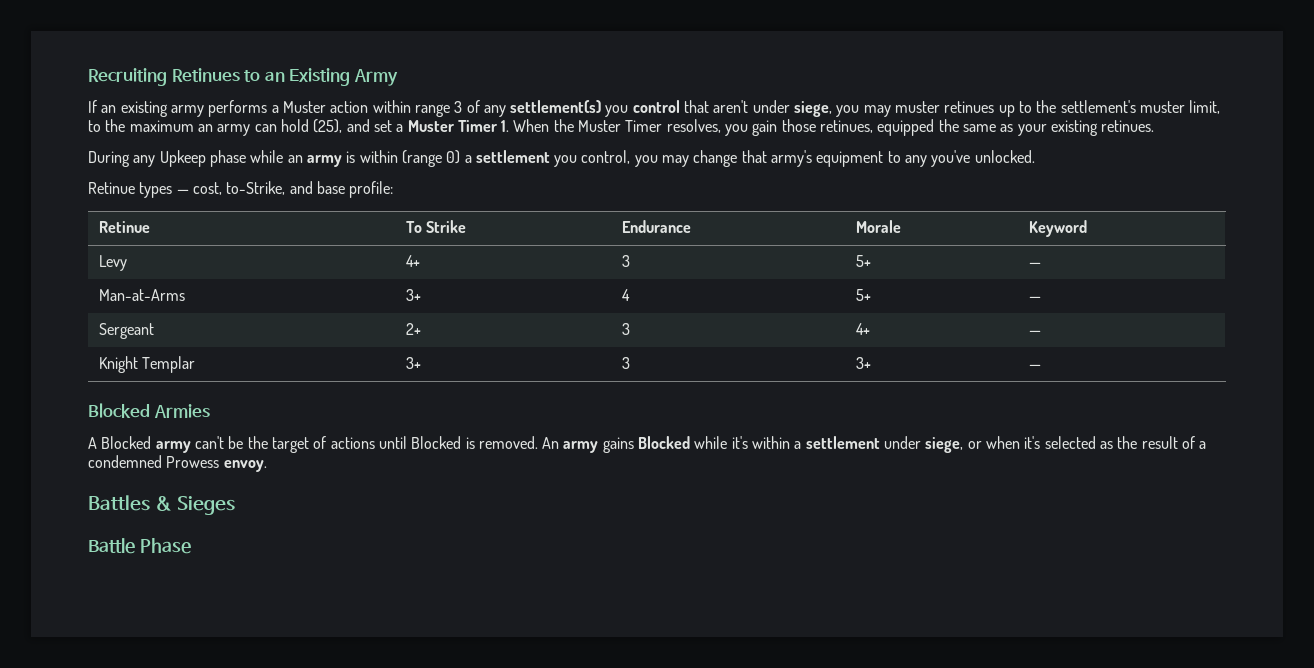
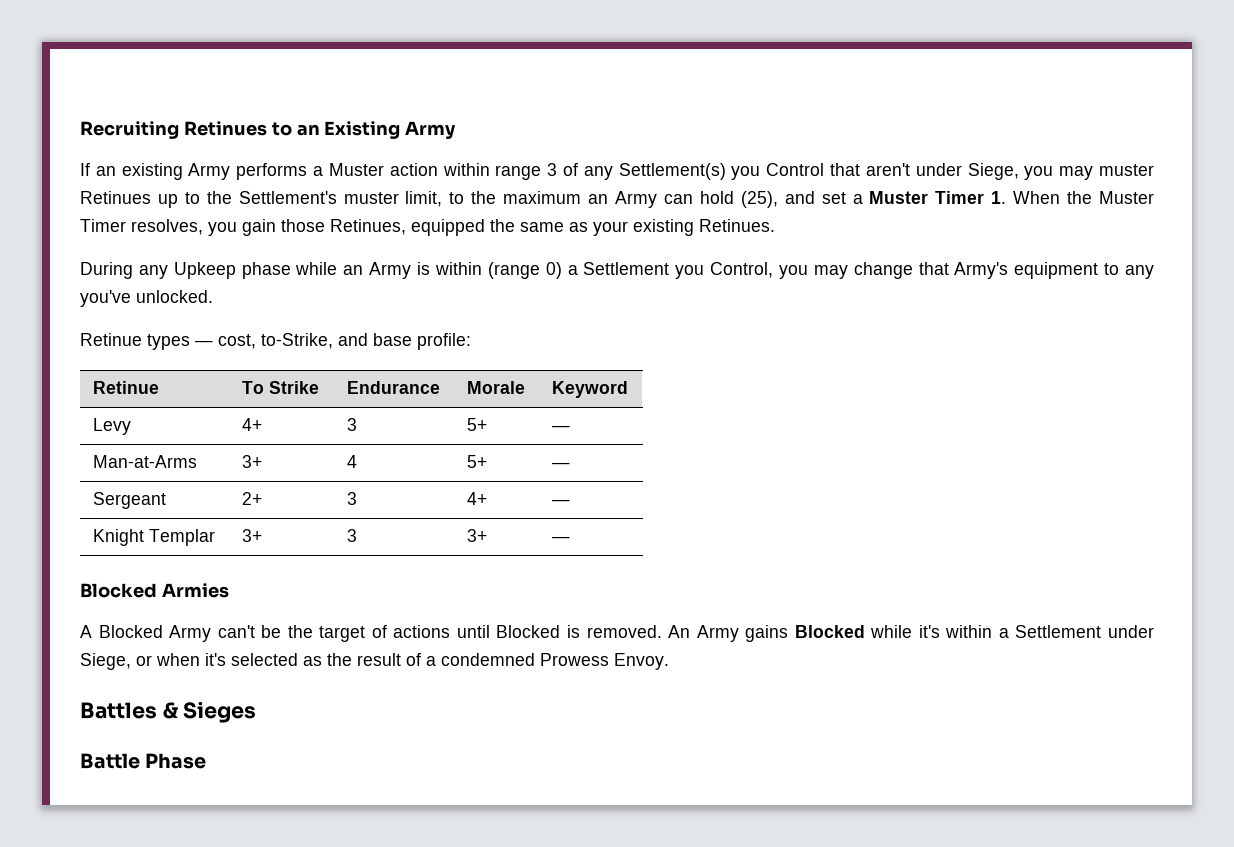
- If an existing army performs a Muster action within range 3 of any settlement(s) you control that aren't under siege, you may muster retinues up to the settlement's muster limit, to the maximum an army can hold (25), and set a Muster Timer 1. When the Muster Timer resolves, you gain those retinues, equipped the same as your existing retinues.
+ If an existing Army performs a Muster action within range 3 of any Settlement(s) you Control that aren't under Siege, you may muster Retinues up to the Settlement's muster limit, to the maximum an Army can hold (25), and set a Muster Timer 1. When the Muster Timer resolves, you gain those Retinues, equipped the same as your existing Retinues.
- During any Upkeep phase while an army is within (range 0) a settlement you control, you may change that army's equipment to any you've unlocked.
+ During any Upkeep phase while an Army is within (range 0) a Settlement you Control, you may change that Army's equipment to any you've unlocked.
- A Blocked army can't be the target of actions until Blocked is removed.
+ A Blocked Army can't be the target of actions until Blocked is removed.
- An army gains Blocked while it's within a settlement under siege, or when it's selected as the result of a condemned Prowess envoy.
+ An Army gains Blocked while it's within a Settlement under Siege, or when it's selected as the result of a condemned Prowess Envoy.

